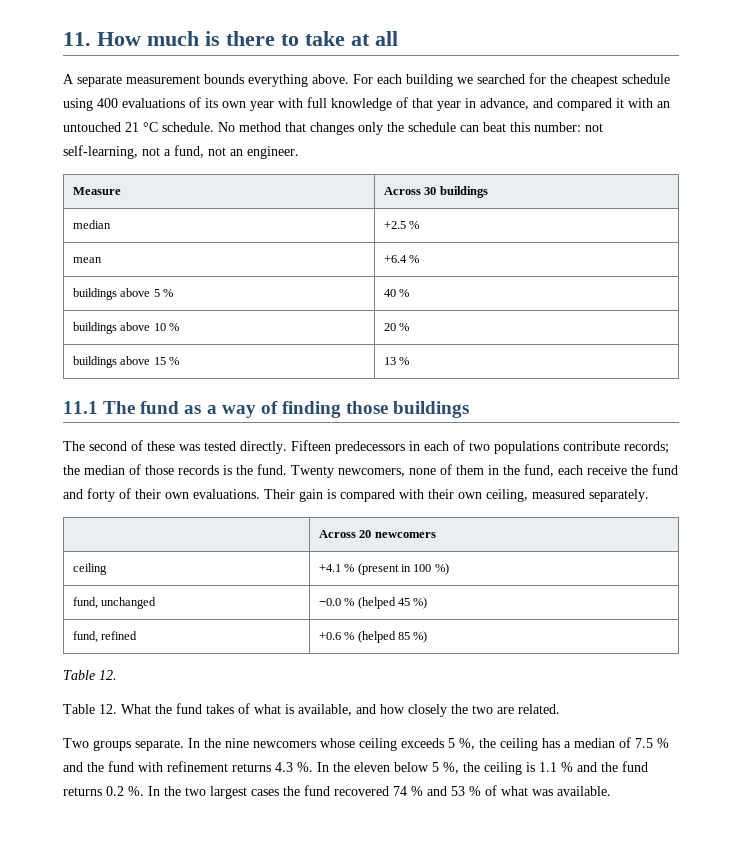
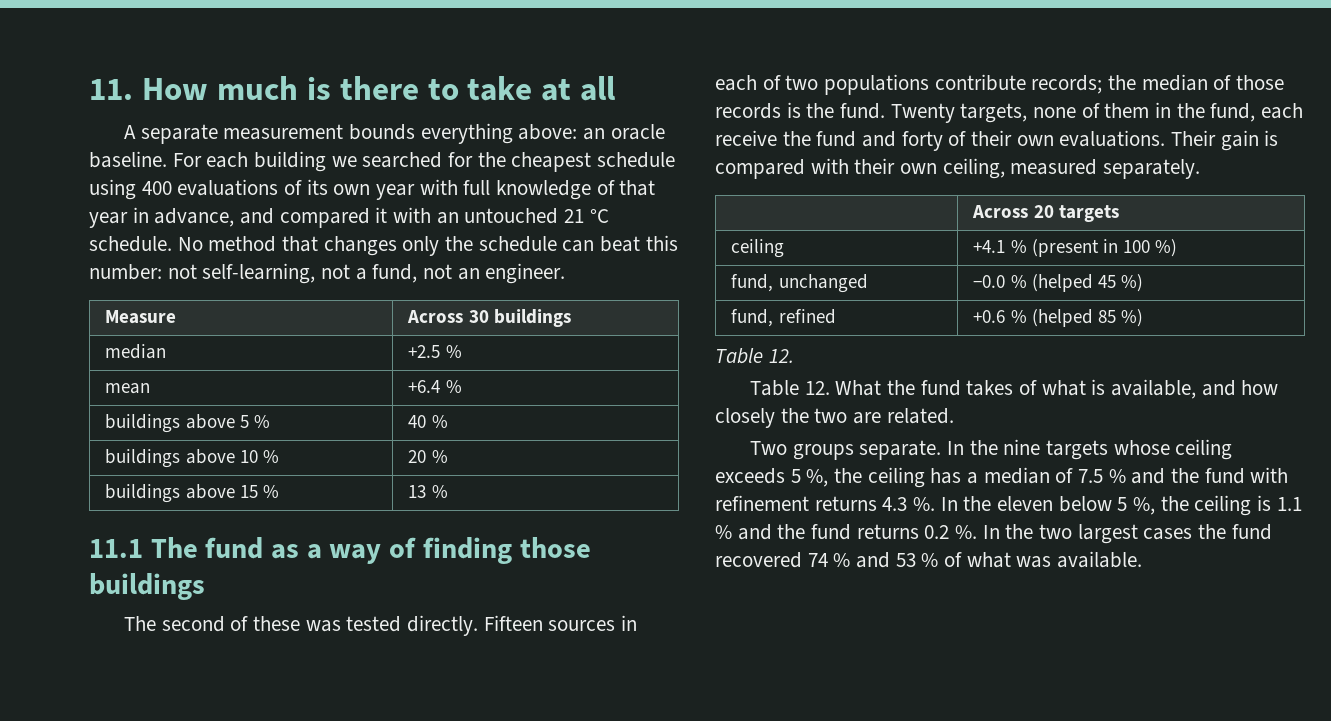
- A separate measurement bounds everything above.
+ A separate measurement bounds everything above: an oracle baseline.
- Fifteen predecessors in each of two populations contribute records; the median of those records is the fund.
+ Fifteen sources in each of two populations contribute records; the median of those records is the fund.
- Twenty newcomers, none of them in the fund, each receive the fund and forty of their own evaluations.
+ Twenty targets, none of them in the fund, each receive the fund and forty of their own evaluations.
- | Across 20 newcomers
+ | Across 20 targets
- In the nine newcomers whose ceiling exceeds 5 %, the ceiling has a median of 7.5 % and the fund with refinement returns 4.3 %.
+ In the nine targets whose ceiling exceeds 5 %, the ceiling has a median of 7.5 % and the fund with refinement returns 4.3 %.

